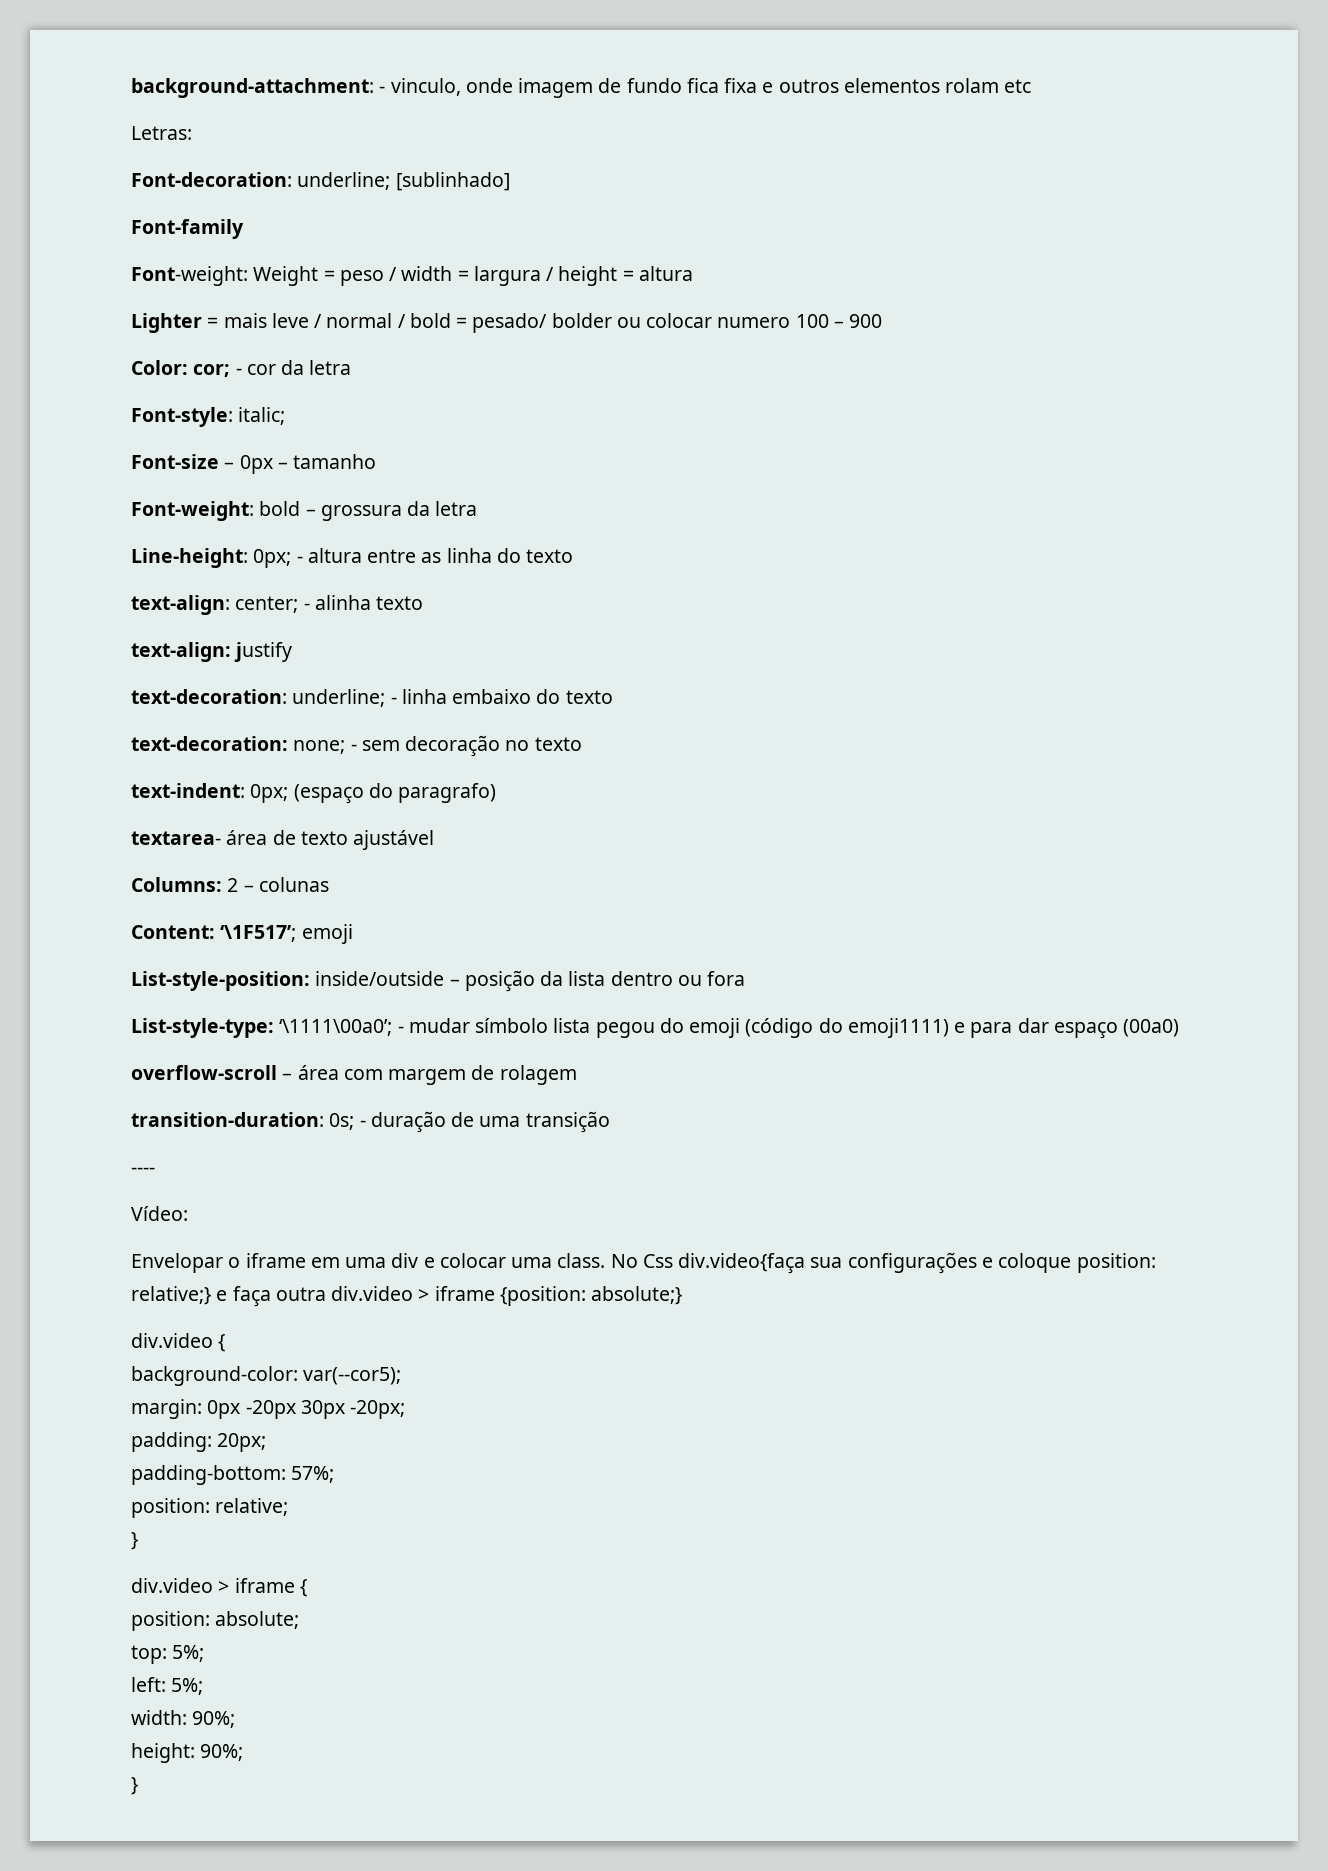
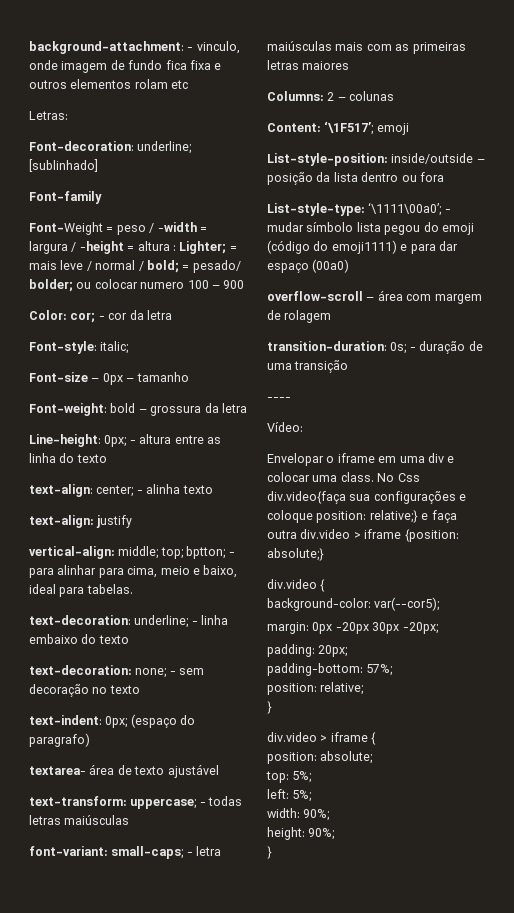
- Font-weight: Weight = peso / width = largura / height = altura
- Lighter = mais leve / normal / bold = pesado/ bolder ou colocar numero 100 – 900
+ Font-Weight = peso / -width = largura / -height = altura : Lighter; = mais leve / normal / bold; = pesado/ bolder; ou colocar numero 100 – 900
+ vertical-align: middle; top; bptton; - para alinhar para cima, meio e baixo, ideal para tabelas.
+ text-transform: uppercase; - todas letras maiúsculas
+ font-variant: small-caps; - letra maiúsculas mais com as primeiras letras maiores

